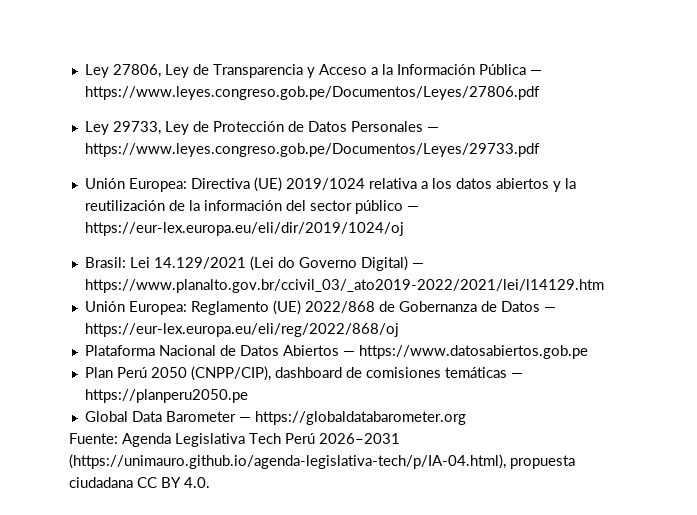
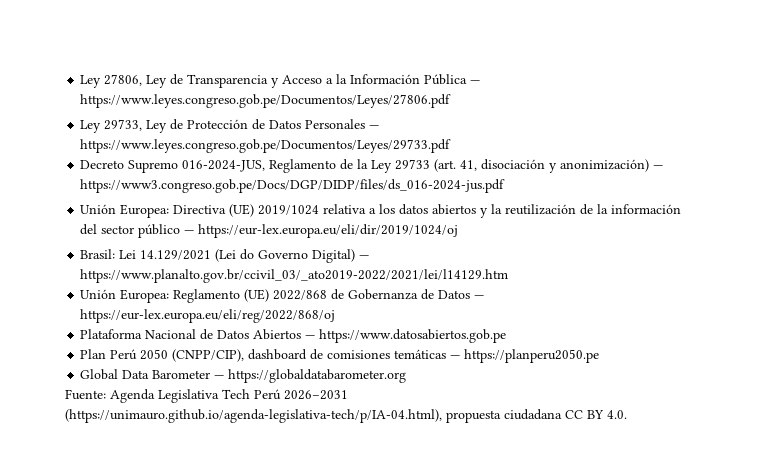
+ Decreto Supremo 016-2024-JUS, Reglamento de la Ley 29733 (art. 41, disociación y anonimización) — https://www3.congreso.gob.pe/Docs/DGP/DIDP/files/ds_016-2024-jus.pdf

